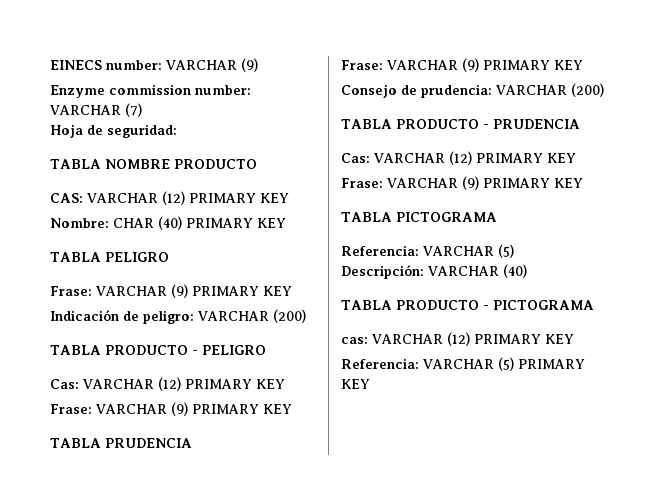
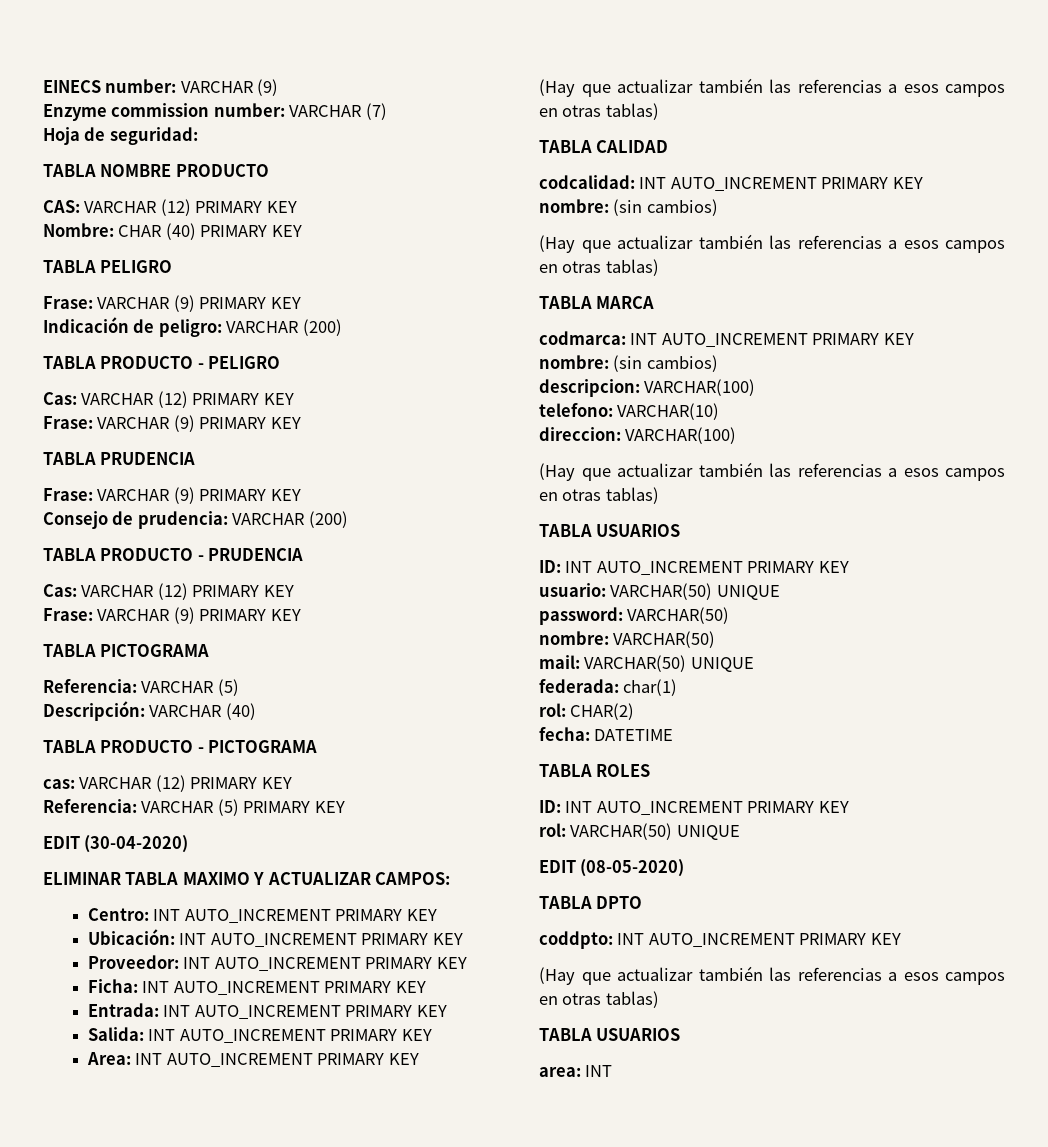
+ EDIT (30-04-2020)
+ ELIMINAR TABLA MAXIMO Y ACTUALIZAR CAMPOS:
+ Centro: INT AUTO_INCREMENT PRIMARY KEY
+ Ubicación: INT AUTO_INCREMENT PRIMARY KEY
+ Proveedor: INT AUTO_INCREMENT PRIMARY KEY
+ Ficha: INT AUTO_INCREMENT PRIMARY KEY
+ Entrada: INT AUTO_INCREMENT PRIMARY KEY
+ Salida: INT AUTO_INCREMENT PRIMARY KEY
+ Area: INT AUTO_INCREMENT PRIMARY KEY
+ (Hay que actualizar también las referencias a esos campos en otras tablas)
+ TABLA CALIDAD
+ codcalidad: INT AUTO_INCREMENT PRIMARY KEY
+ nombre: (sin cambios)
+ (Hay que actualizar también las referencias a esos campos en otras tablas)
+ TABLA MARCA
+ codmarca: INT AUTO_INCREMENT PRIMARY KEY
+ nombre: (sin cambios)
+ descripcion: VARCHAR(100)
+ telefono: VARCHAR(10)
+ direccion: VARCHAR(100)
+ (Hay que actualizar también las referencias a esos campos en otras tablas)
+ TABLA USUARIOS
+ ID: INT AUTO_INCREMENT PRIMARY KEY
+ usuario: VARCHAR(50) UNIQUE
+ password: VARCHAR(50)
+ nombre: VARCHAR(50)
+ mail: VARCHAR(50) UNIQUE
+ federada: char(1)
+ rol: CHAR(2)
+ fecha: DATETIME
+ TABLA ROLES
+ ID: INT AUTO_INCREMENT PRIMARY KEY
+ rol: VARCHAR(50) UNIQUE
+ EDIT (08-05-2020)
+ TABLA DPTO
+ coddpto: INT AUTO_INCREMENT PRIMARY KEY
+ (Hay que actualizar también las referencias a esos campos en otras tablas)
+ TABLA USUARIOS
+ area: INT

